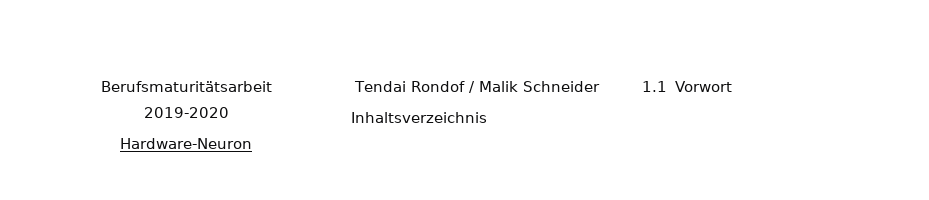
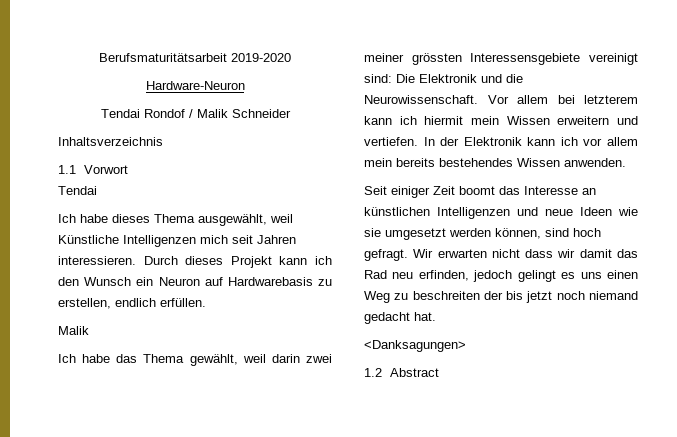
  1.1 Vorwort
+ Tendai
+ Ich habe dieses Thema ausgewählt, weil Künstliche Intelligenzen mich seit Jahren interessieren. Durch dieses Projekt kann ich den Wunsch ein Neuron auf Hardwarebasis zu erstellen, endlich erfüllen.
+ Malik
+ Ich habe das Thema gewählt, weil darin zwei meiner grössten Interessensgebiete vereinigt sind: Die Elektronik und die Neurowissenschaft. Vor allem bei letzterem kann ich hiermit mein Wissen erweitern und vertiefen. In der Elektronik kann ich vor allem mein bereits bestehendes Wissen anwenden.
+ Seit einiger Zeit boomt das Interesse an künstlichen Intelligenzen und neue Ideen wie sie umgesetzt werden können, sind hoch gefragt. Wir erwarten nicht dass wir damit das Rad neu erfinden, jedoch gelingt es uns einen Weg zu beschreiten der bis jetzt noch niemand gedacht hat.
+ <Danksagungen>
+ 1.2 Abstract

